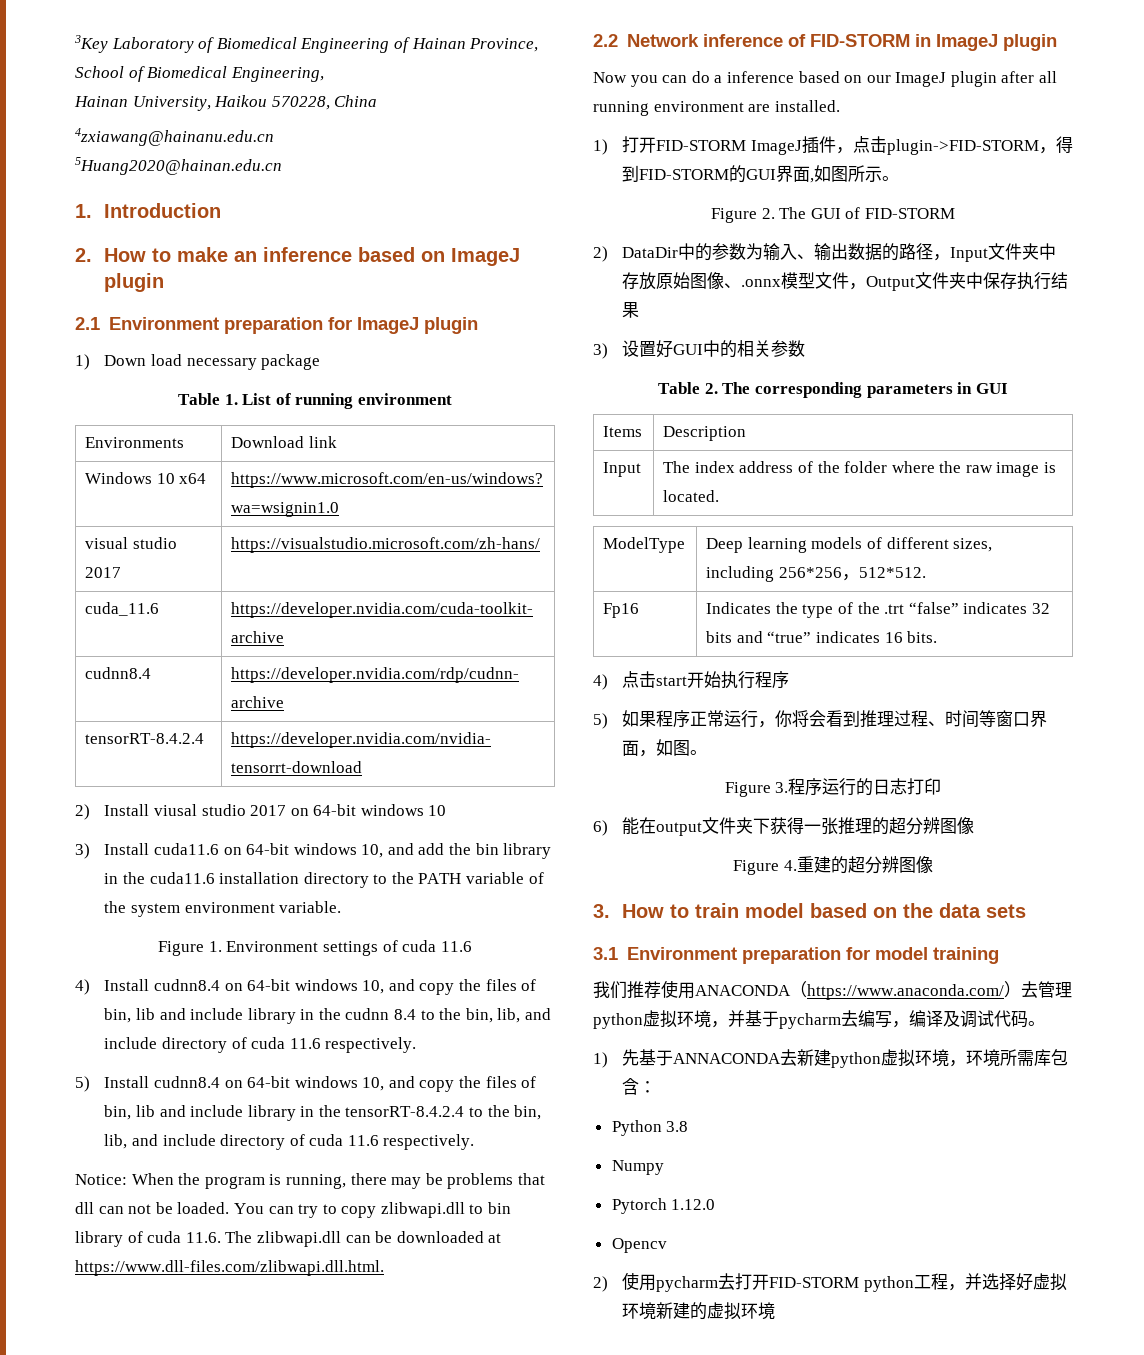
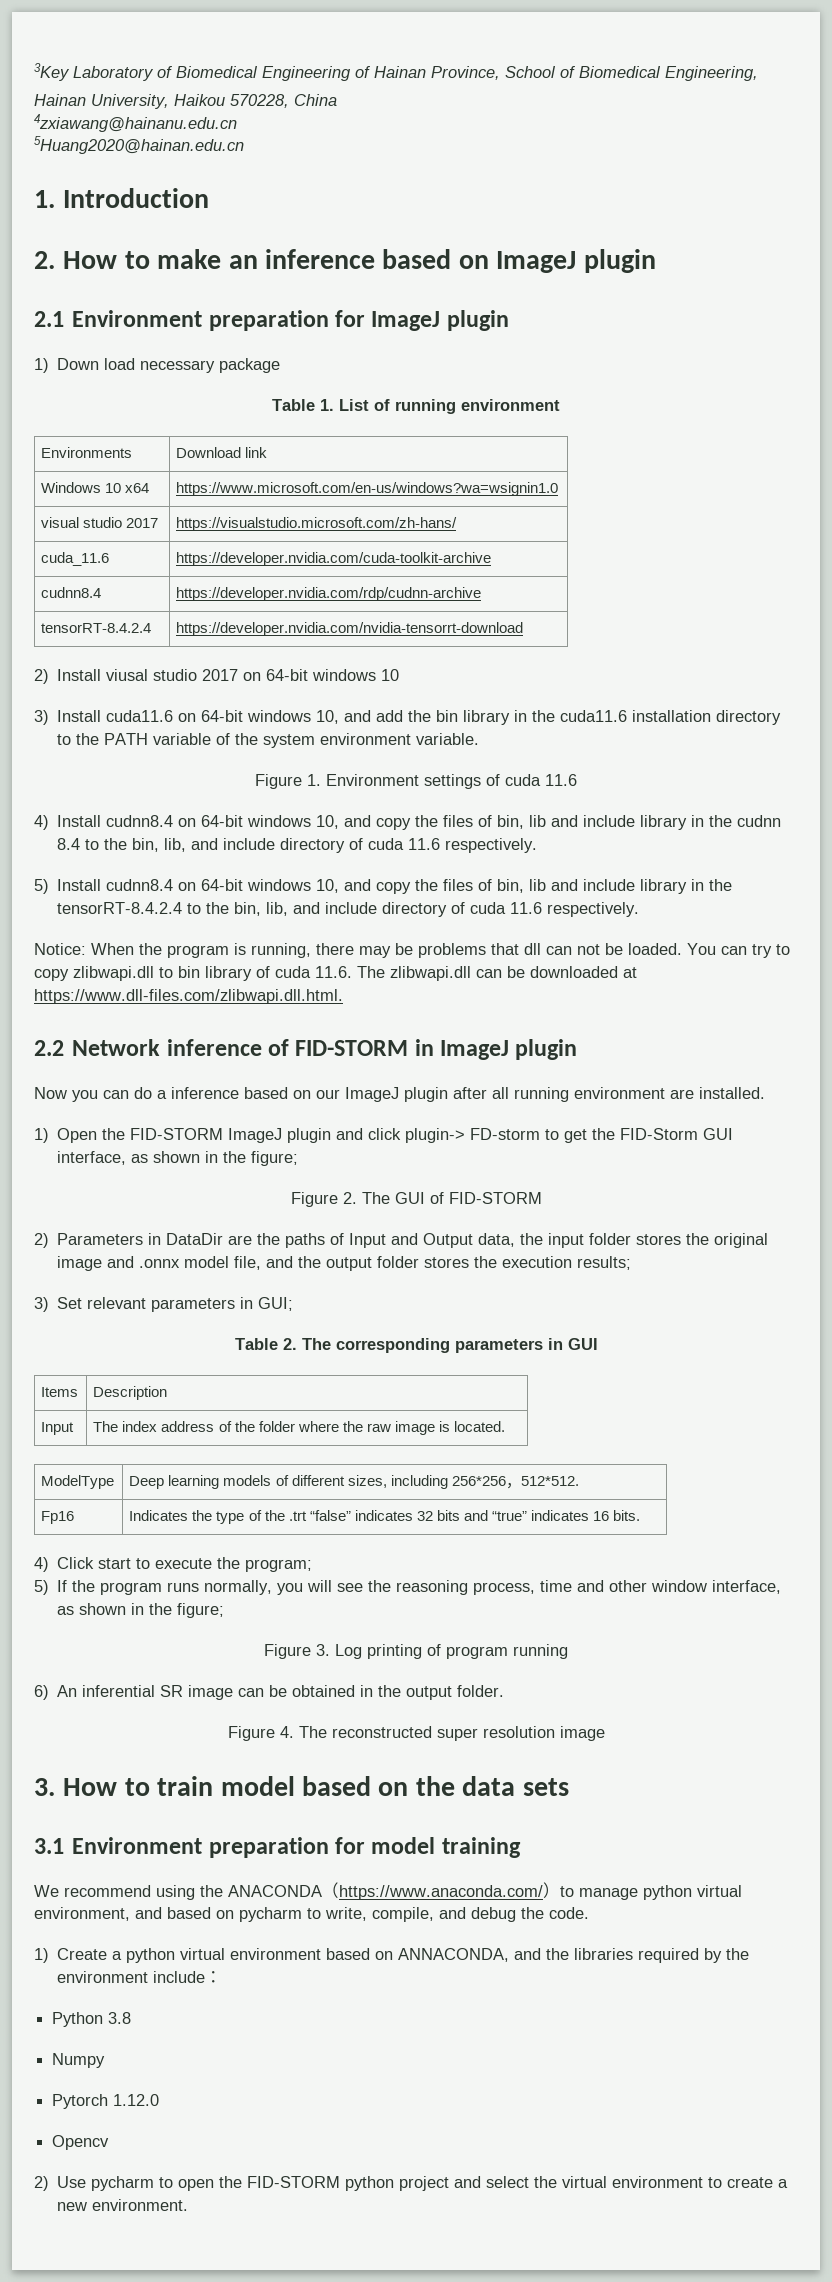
- 1)打开FID-STORM ImageJ插件，点击plugin->FID-STORM，得到FID-STORM的GUI界面,如图所示。
+ 1) Open the FID-STORM ImageJ plugin and click plugin-> FD-storm to get the FID-Storm GUI interface, as shown in the figure;
- 2) DataDir中的参数为输入、输出数据的路径，Input文件夹中存放原始图像、.onnx模型文件，Output文件夹中保存执行结果
- 3)设置好GUI中的相关参数
+ 2) Parameters in DataDir are the paths of Input and Output data, the input folder stores the original image and .onnx model file, and the output folder stores the execution results;
+ 3) Set relevant parameters in GUI;
- 4)点击start开始执行程序
- 5)如果程序正常运行，你将会看到推理过程、时间等窗口界面，如图。
- Figure 3.程序运行的日志打印
- 6)能在output文件夹下获得一张推理的超分辨图像
- Figure 4.重建的超分辨图像
+ 4) Click start to execute the program;
+ 5) If the program runs normally, you will see the reasoning process, time and other window interface, as shown in the figure;
+ Figure 3. Log printing of program running
+ 6) An inferential SR image can be obtained in the output folder.
+ Figure 4. The reconstructed super resolution image
- 我们推荐使用ANACONDA（https://www.anaconda.com/）去管理python虚拟环境，并基于pycharm去编写，编译及调试代码。
- 1)先基于ANNACONDA去新建python虚拟环境，环境所需库包含：
+ We recommend using the ANACONDA（https://www.anaconda.com/）to manage python virtual environment, and based on pycharm to write, compile, and debug the code.
+ 1) Create a python virtual environment based on ANNACONDA, and the libraries required by the environment include：
- 2)使用pycharm去打开FID-STORM python工程，并选择好虚拟环境新建的虚拟环境
+ 2) Use pycharm to open the FID-STORM python project and select the virtual environment to create a new environment.

